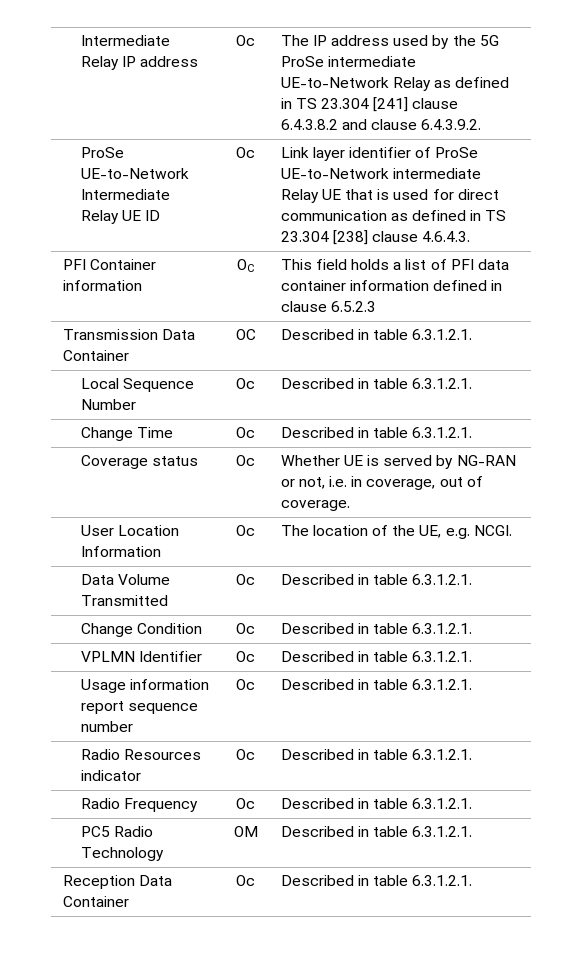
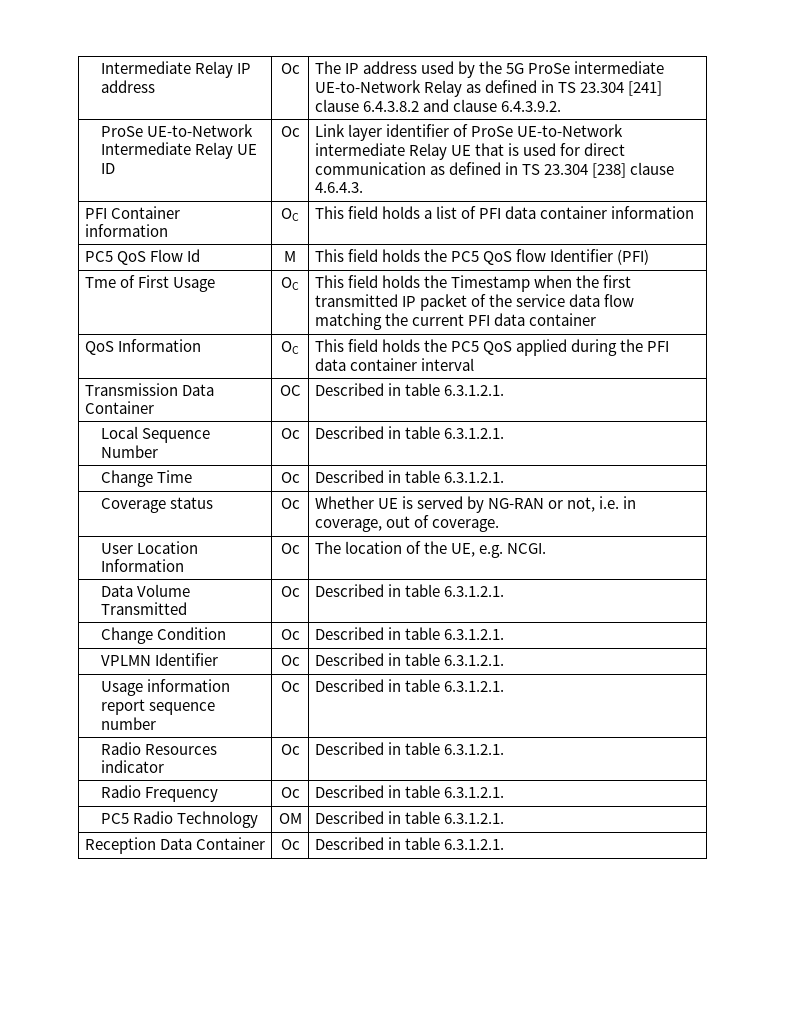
- PFI Container information | OC | This field holds a list of PFI data container information defined in clause 6.5.2.3
+ PFI Container information | OC | This field holds a list of PFI data container information
+ PC5 QoS Flow Id | M | This field holds the PC5 QoS flow Identifier (PFI)
+ Tme of First Usage | OC | This field holds the Timestamp when the first transmitted IP packet of the service data flow matching the current PFI data container
+ QoS Information | OC | This field holds the PC5 QoS applied during the PFI data container interval

